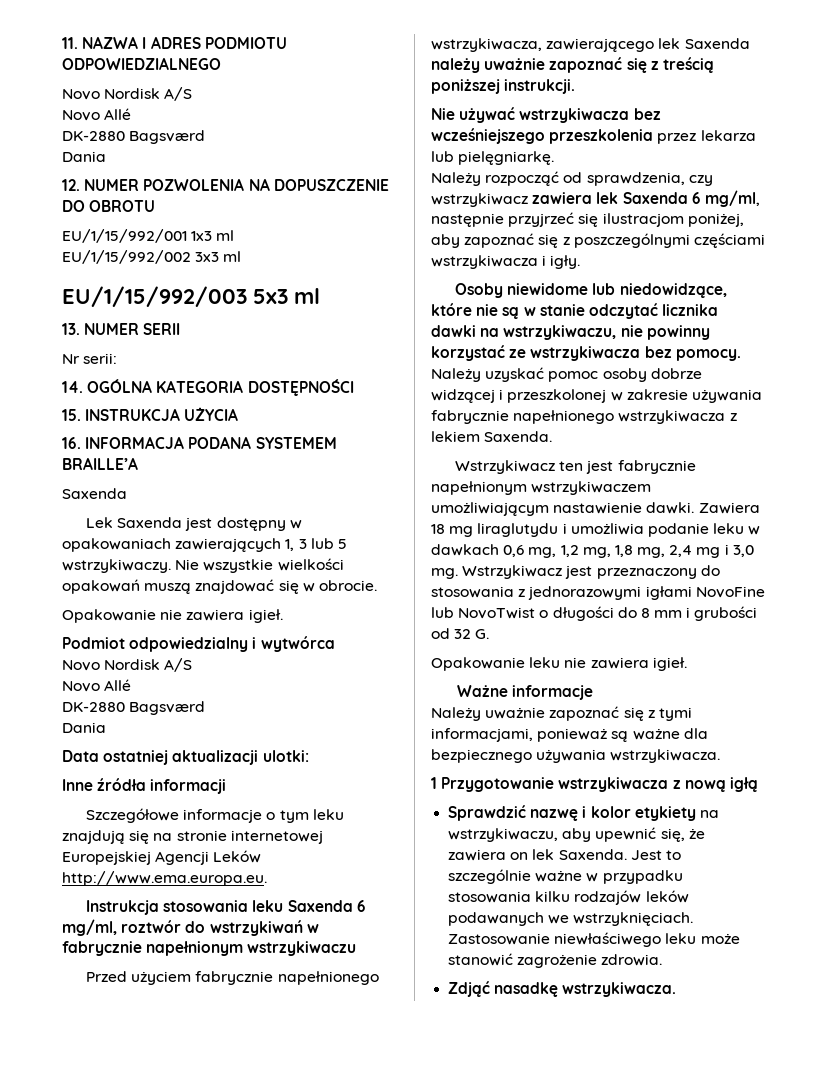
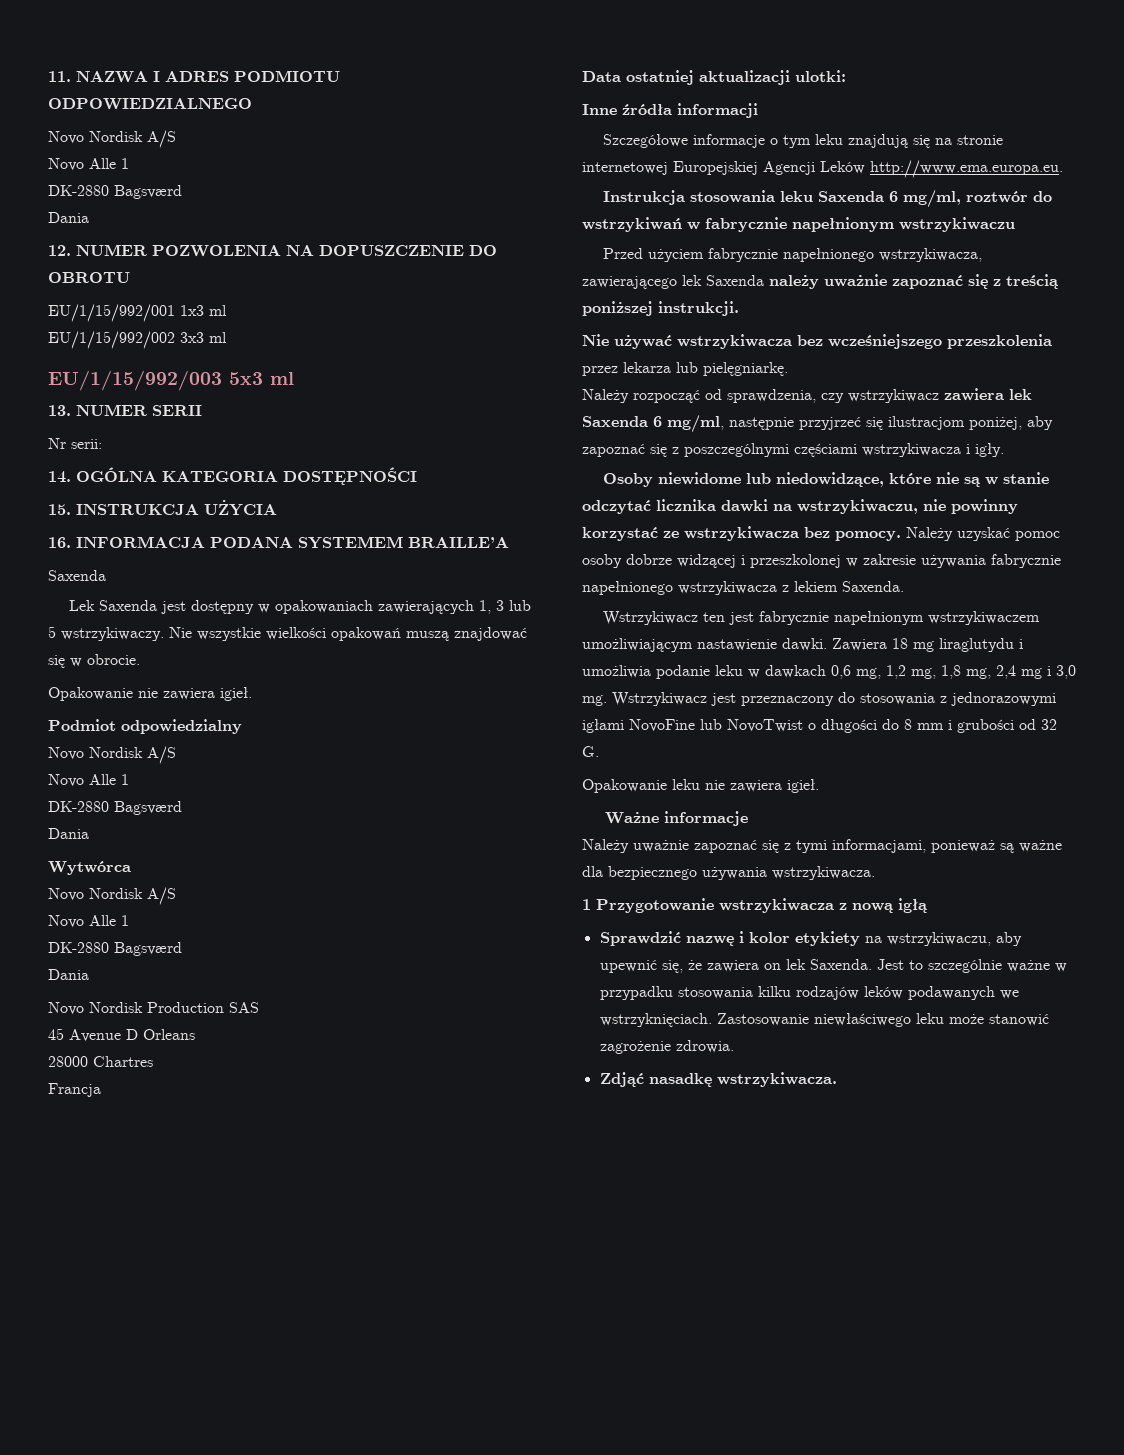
  11. NAZWA I ADRES PODMIOTU ODPOWIEDZIALNEGO
  Novo Nordisk A/S
- Novo Allé
+ Novo Alle 1
- Podmiot odpowiedzialny i wytwórca
+ Podmiot odpowiedzialny
  Novo Nordisk A/S
- Novo Allé
+ Novo Alle 1
  DK-2880 Bagsværd
  Dania
+ Wytwórca
+ Novo Nordisk A/S
+ Novo Alle 1
+ DK-2880 Bagsværd
+ Dania
+ Novo Nordisk Production SAS
+ 45 Avenue D Orleans
+ 28000 Chartres
+ Francja

